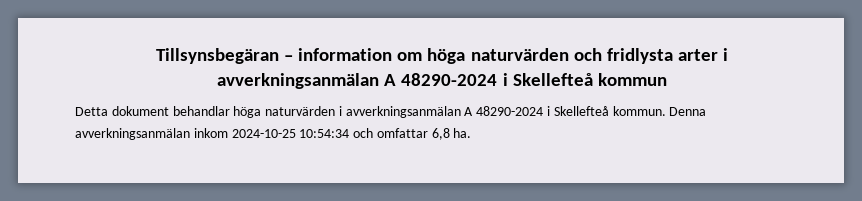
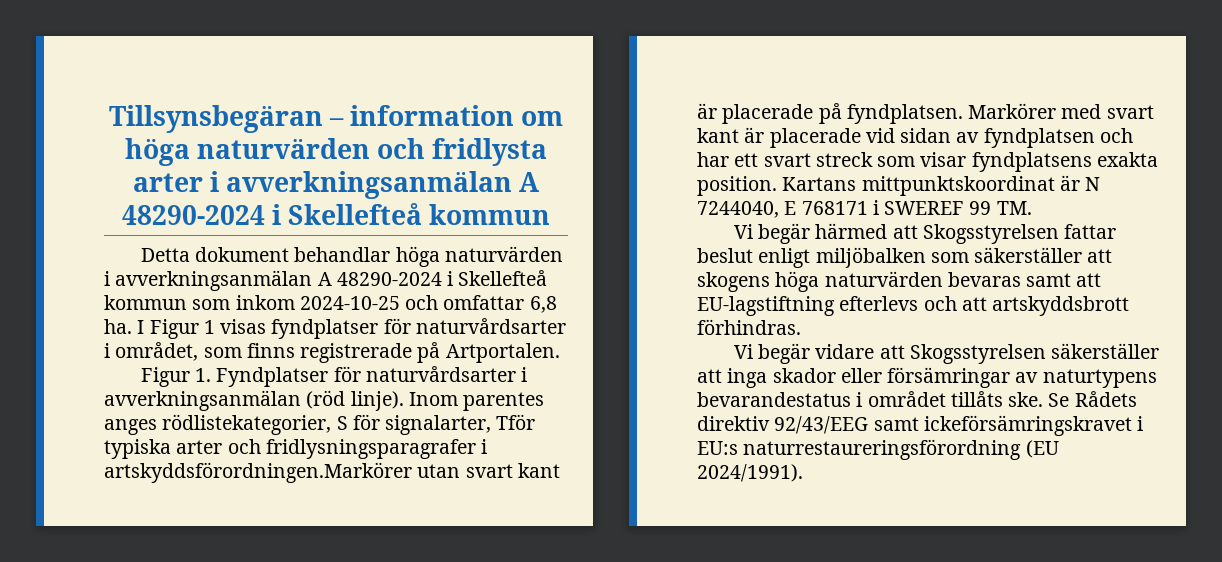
- Detta dokument behandlar höga naturvärden i avverkningsanmälan A 48290-2024 i Skellefteå kommun. Denna avverkningsanmälan inkom 2024-10-25 10:54:34 och omfattar 6,8 ha.
+ Detta dokument behandlar höga naturvärden i avverkningsanmälan A 48290-2024 i Skellefteå kommun som inkom 2024-10-25 och omfattar 6,8 ha.
+ I Figur 1 visas fyndplatser för naturvårdsarter i området, som finns registrerade på Artportalen.
+ Figur 1. Fyndplatser för naturvårdsarter i avverkningsanmälan (röd linje). Inom parentes anges rödlistekategorier, S för signalarter, Tför typiska arter och fridlysningsparagrafer i artskyddsförordningen.Markörer utan svart kant är placerade på fyndplatsen. Markörer med svart kant är placerade vid sidan av fyndplatsen och har ett svart streck som visar fyndplatsens exakta position. Kartans mittpunktskoordinat är N 7244040, E 768171 i SWEREF 99 TM.
+ Vi begär härmed att Skogsstyrelsen fattar beslut enligt miljöbalken som säkerställer att skogens höga naturvärden bevaras samt att EU-lagstiftning efterlevs och att artskyddsbrott förhindras.
+ Vi begär vidare att Skogsstyrelsen säkerställer att inga skador eller försämringar av naturtypens bevarandestatus i området tillåts ske. Se Rådets direktiv 92/43/EEG samt ickeförsämringskravet i EU:s naturrestaureringsförordning (EU 2024/1991).

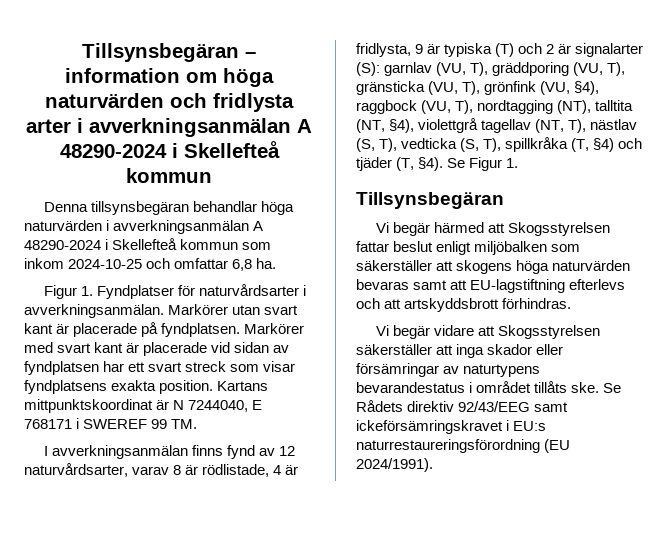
- Detta dokument behandlar höga naturvärden i avverkningsanmälan A 48290-2024 i Skellefteå kommun som inkom 2024-10-25 och omfattar 6,8 ha. I Figur 1 visas fyndplatser för naturvårdsarter i området, som finns registrerade på Artportalen.
+ Denna tillsynsbegäran behandlar höga naturvärden i avverkningsanmälan A 48290-2024 i Skellefteå kommun som inkom 2024-10-25 och omfattar 6,8 ha.
- Figur 1. Fyndplatser för naturvårdsarter i avverkningsanmälan (röd linje). Inom parentes anges rödlistekategorier, S för signalarter, Tför typiska arter och fridlysningsparagrafer i artskyddsförordningen.Markörer utan svart kant är placerade på fyndplatsen.
+ Figur 1. Fyndplatser för naturvårdsarter i avverkningsanmälan. Markörer utan svart kant är placerade på fyndplatsen.
- Markörer med svart kant är placerade vid sidan av fyndplatsen och har ett svart streck som visar fyndplatsens exakta position.
+ Markörer med svart kant är placerade vid sidan av fyndplatsen har ett svart streck som visar fyndplatsens exakta position.
+ I avverkningsanmälan finns fynd av 12 naturvårdsarter, varav 8 är rödlistade, 4 är fridlysta, 9 är typiska (T) och 2 är signalarter (S): garnlav (VU, T), gräddporing (VU, T), gränsticka (VU, T), grönfink (VU, §4), raggbock (VU, T), nordtagging (NT), talltita (NT, §4), violettgrå tagellav (NT, T), nästlav (S, T), vedticka (S, T), spillkråka (T, §4) och tjäder (T, §4). Se Figur 1.
+ Tillsynsbegäran

